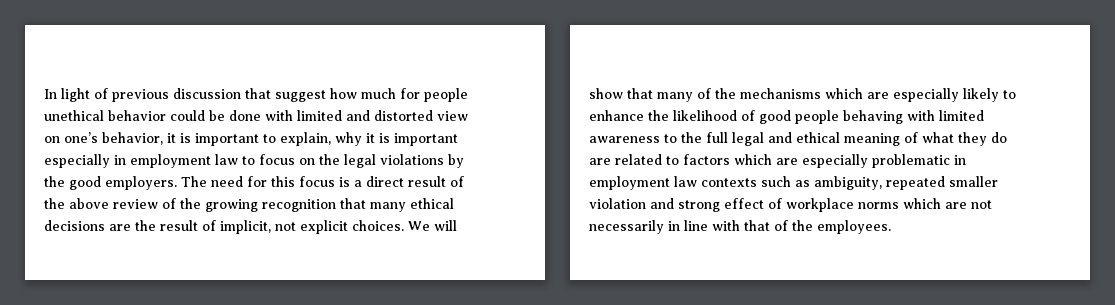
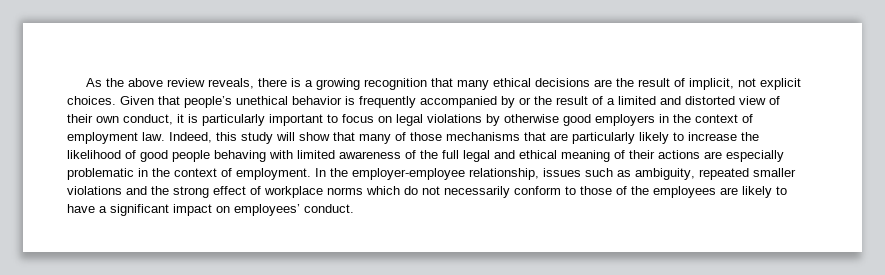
- In light of previous discussion that suggest how much for people unethical behavior could be done with limited and distorted view on one’s behavior, it is important to explain, why it is important especially in employment law to focus on the legal violations by the good employers. The need for this focus is a direct result of the above review of the growing recognition that many ethical decisions are the result of implicit, not explicit choices.
+ As the above review reveals, there is a growing recognition that many ethical decisions are the result of implicit, not explicit choices.
- We will show that many of the mechanisms which are especially likely to enhance the likelihood of good people behaving with limited awareness to the full legal and ethical meaning of what they do are related to factors which are especially problematic in employment law contexts such as ambiguity, repeated smaller violation and strong effect of workplace norms which are not necessarily in line with that of the employees.
+ Given that people’s unethical behavior is frequently accompanied by or the result of a limited and distorted view of their own conduct, it is particularly important to focus on legal violations by otherwise good employers in the context of employment law. Indeed, this study will show that many of those mechanisms that are particularly likely to increase the likelihood of good people behaving with limited awareness of the full legal and ethical meaning of their actions are especially problematic in the context of employment. In the employer-employee relationship, issues such as ambiguity, repeated smaller violations and the strong effect of workplace norms which do not necessarily conform to those of the employees are likely to have a significant impact on employees’ conduct.

